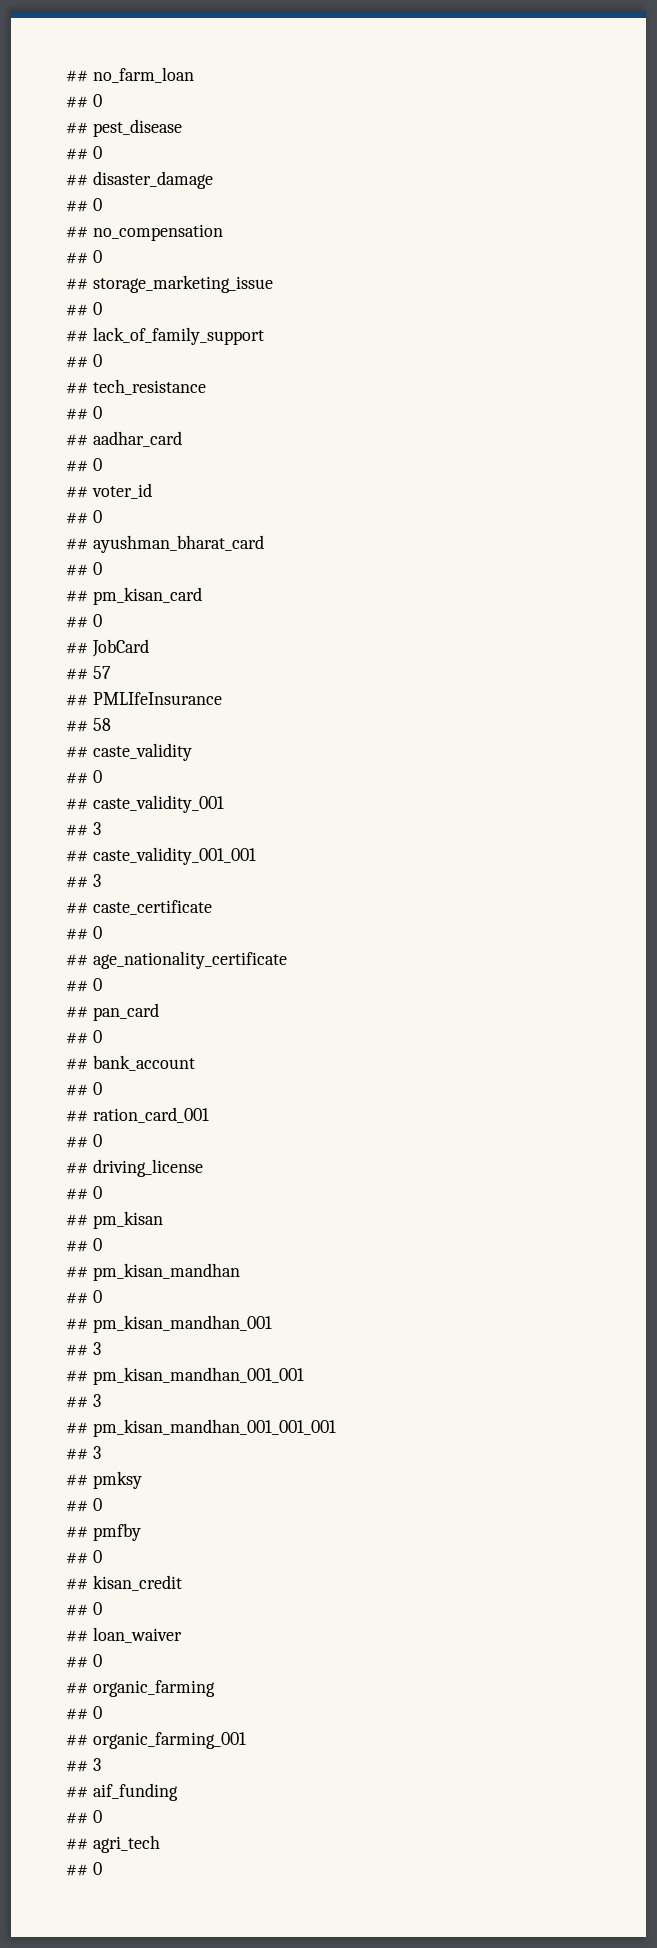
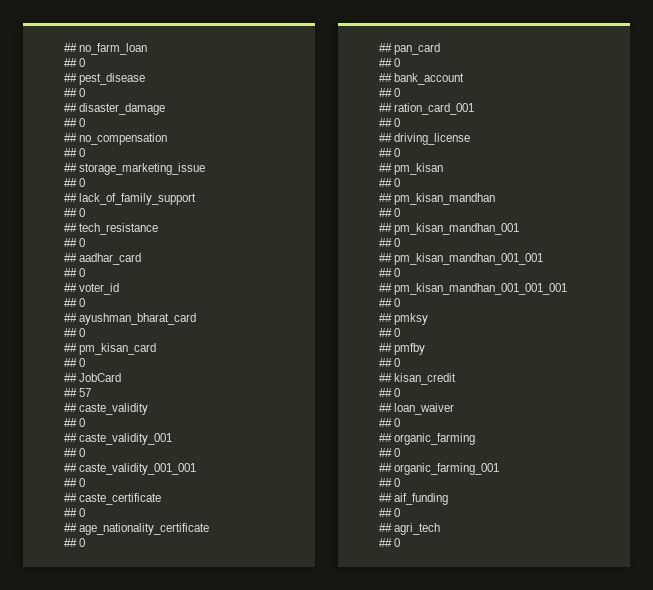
- ## PMLIfeInsurance
- ## 58
  ## caste_validity_001
- ## 3
+ ## 0
  ## caste_validity_001_001
- ## 3
+ ## 0
  ## pm_kisan_mandhan_001
- ## 3
+ ## 0
  ## pm_kisan_mandhan_001_001
- ## 3
+ ## 0
  ## pm_kisan_mandhan_001_001_001
- ## 3
+ ## 0
  ## organic_farming_001
- ## 3
+ ## 0

